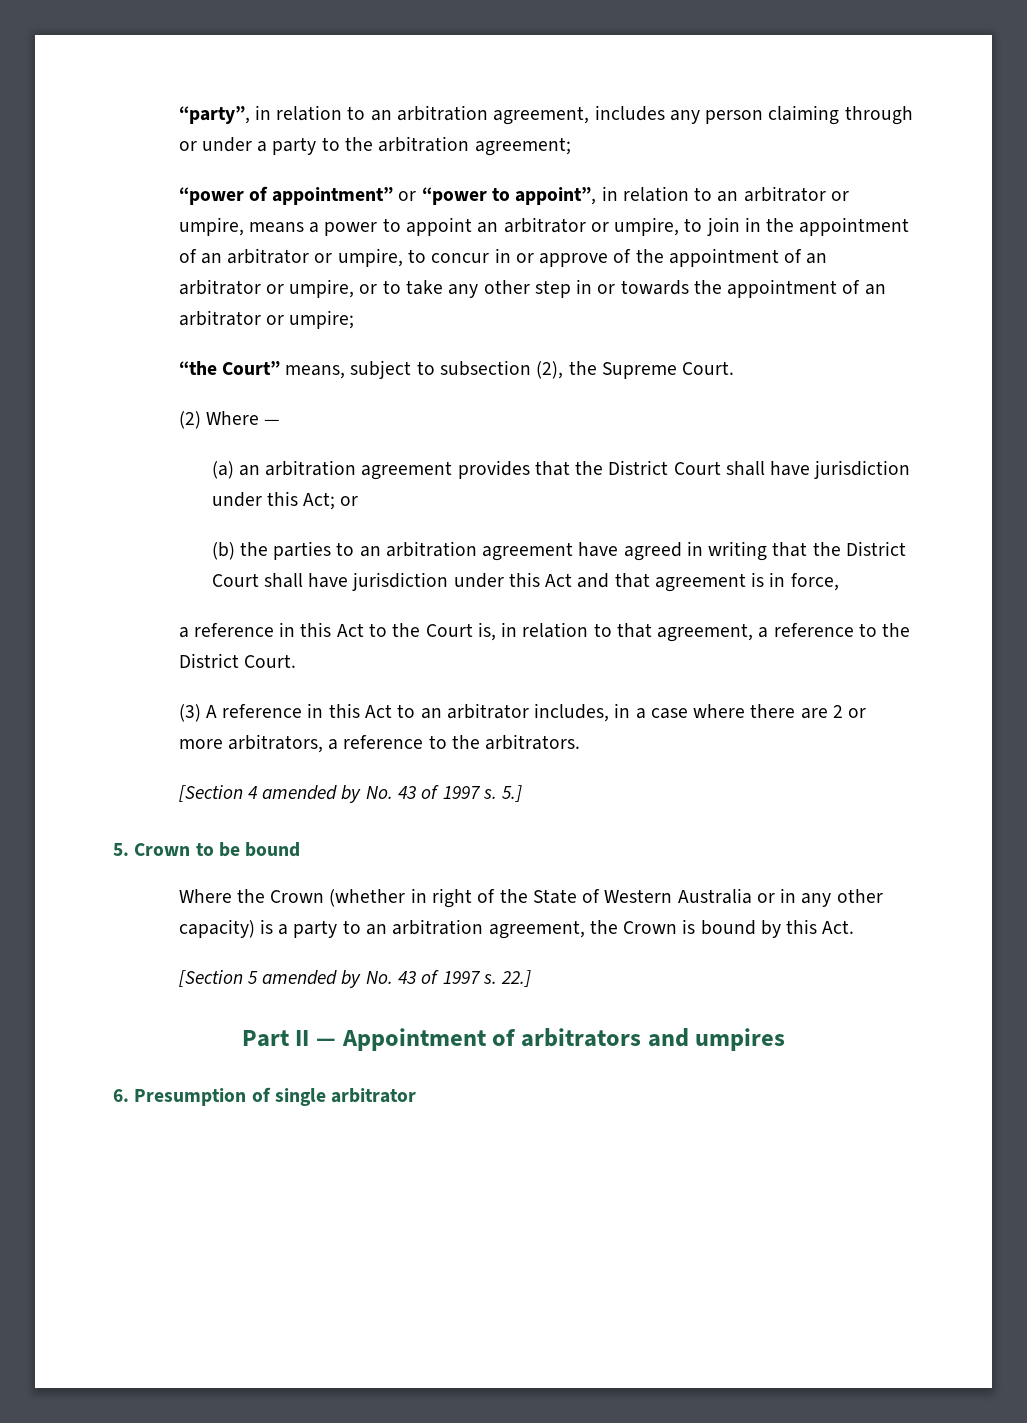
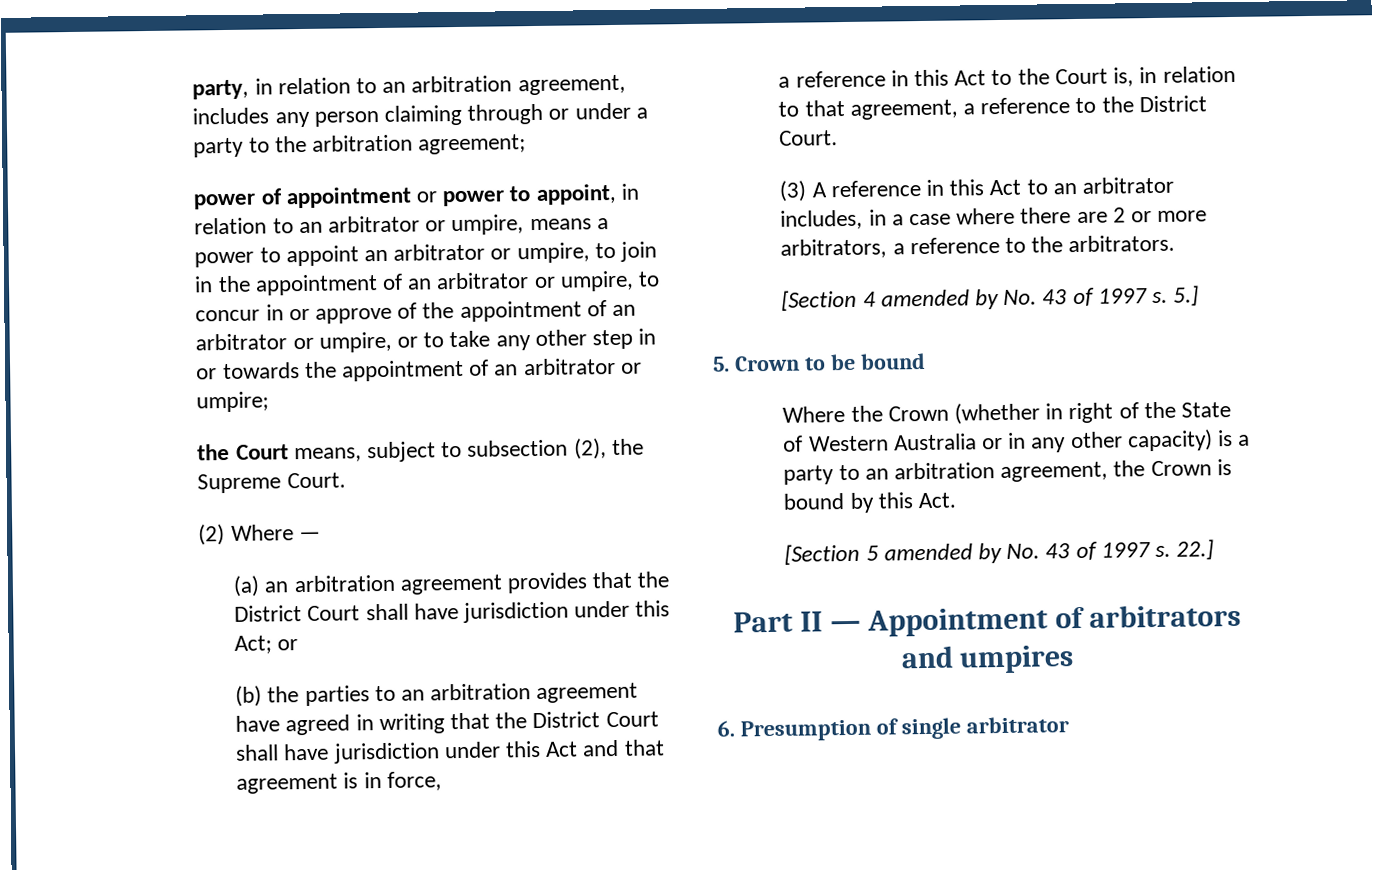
- “party”, in relation to an arbitration agreement, includes any person claiming through or under a party to the arbitration agreement;
+ party, in relation to an arbitration agreement, includes any person claiming through or under a party to the arbitration agreement;
- “power of appointment” or “power to appoint”, in relation to an arbitrator or umpire, means a power to appoint an arbitrator or umpire, to join in the appointment of an arbitrator or umpire, to concur in or approve of the appointment of an arbitrator or umpire, or to take any other step in or towards the appointment of an arbitrator or umpire;
+ power of appointment or power to appoint, in relation to an arbitrator or umpire, means a power to appoint an arbitrator or umpire, to join in the appointment of an arbitrator or umpire, to concur in or approve of the appointment of an arbitrator or umpire, or to take any other step in or towards the appointment of an arbitrator or umpire;
- “the Court” means, subject to subsection (2), the Supreme Court.
+ the Court means, subject to subsection (2), the Supreme Court.

